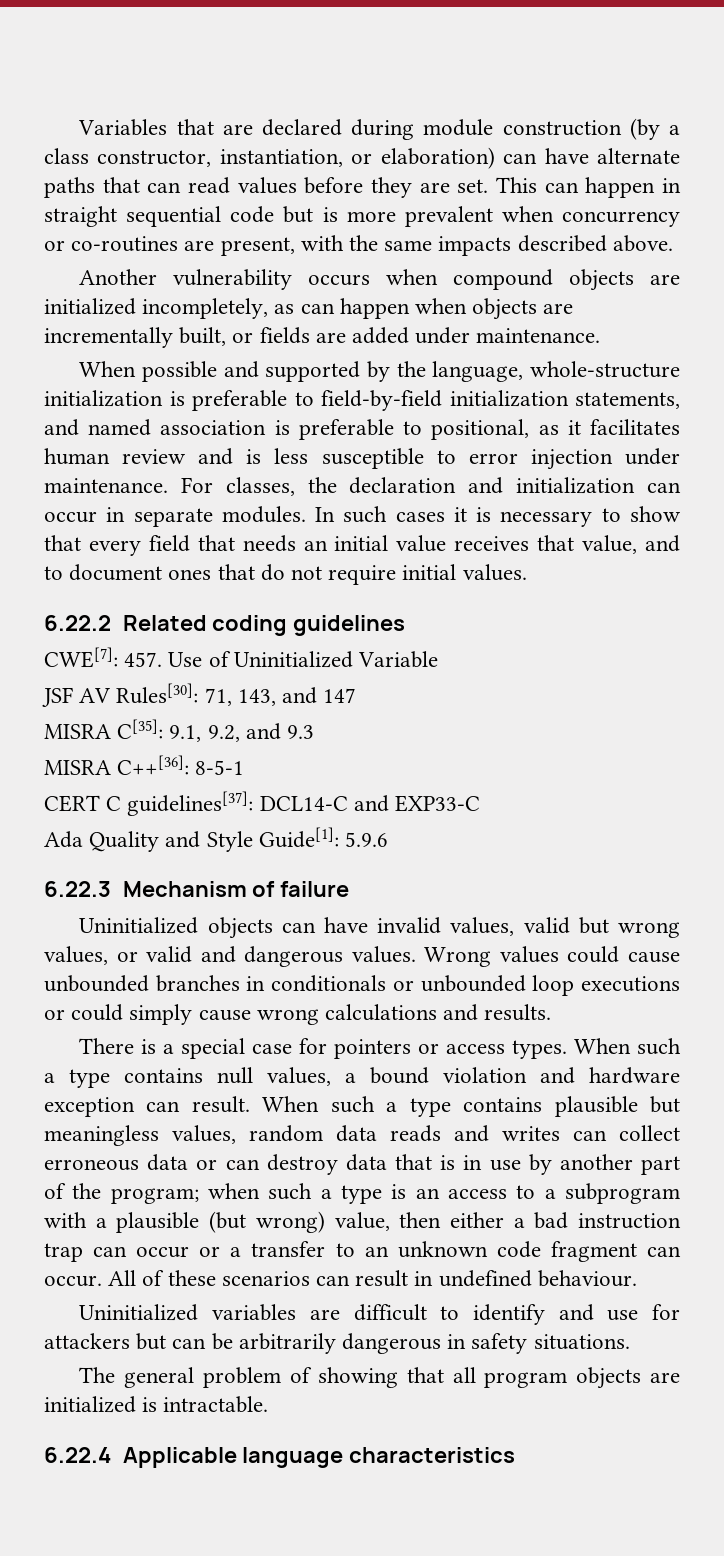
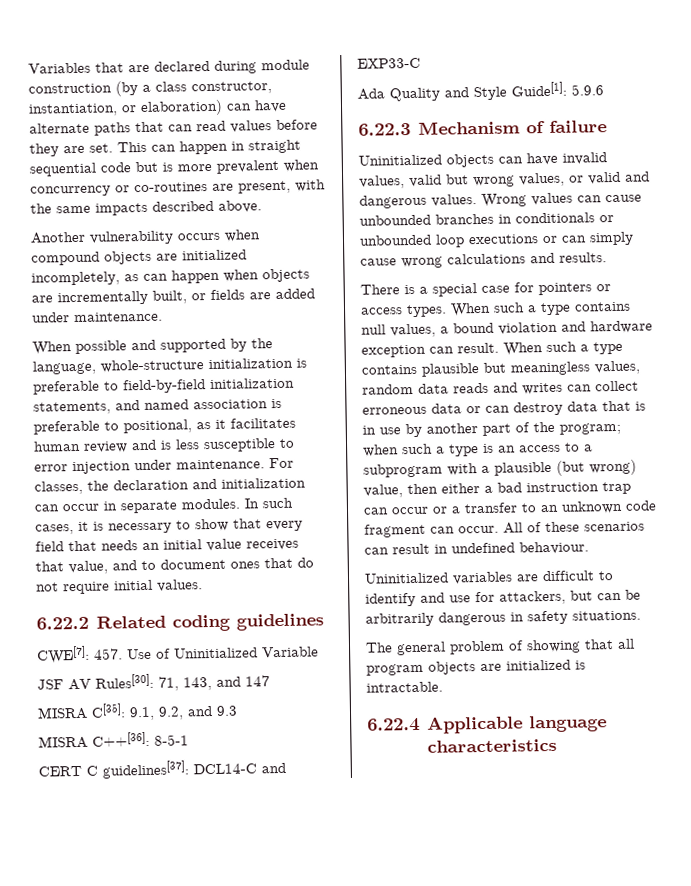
- In such cases it is necessary to show that every field that needs an initial value receives that value, and to document ones that do not require initial values.
+ In such cases, it is necessary to show that every field that needs an initial value receives that value, and to document ones that do not require initial values.
- Wrong values could cause unbounded branches in conditionals or unbounded loop executions or could simply cause wrong calculations and results.
+ Wrong values can cause unbounded branches in conditionals or unbounded loop executions or can simply cause wrong calculations and results.
- Uninitialized variables are difficult to identify and use for attackers but can be arbitrarily dangerous in safety situations.
+ Uninitialized variables are difficult to identify and use for attackers, but can be arbitrarily dangerous in safety situations.

